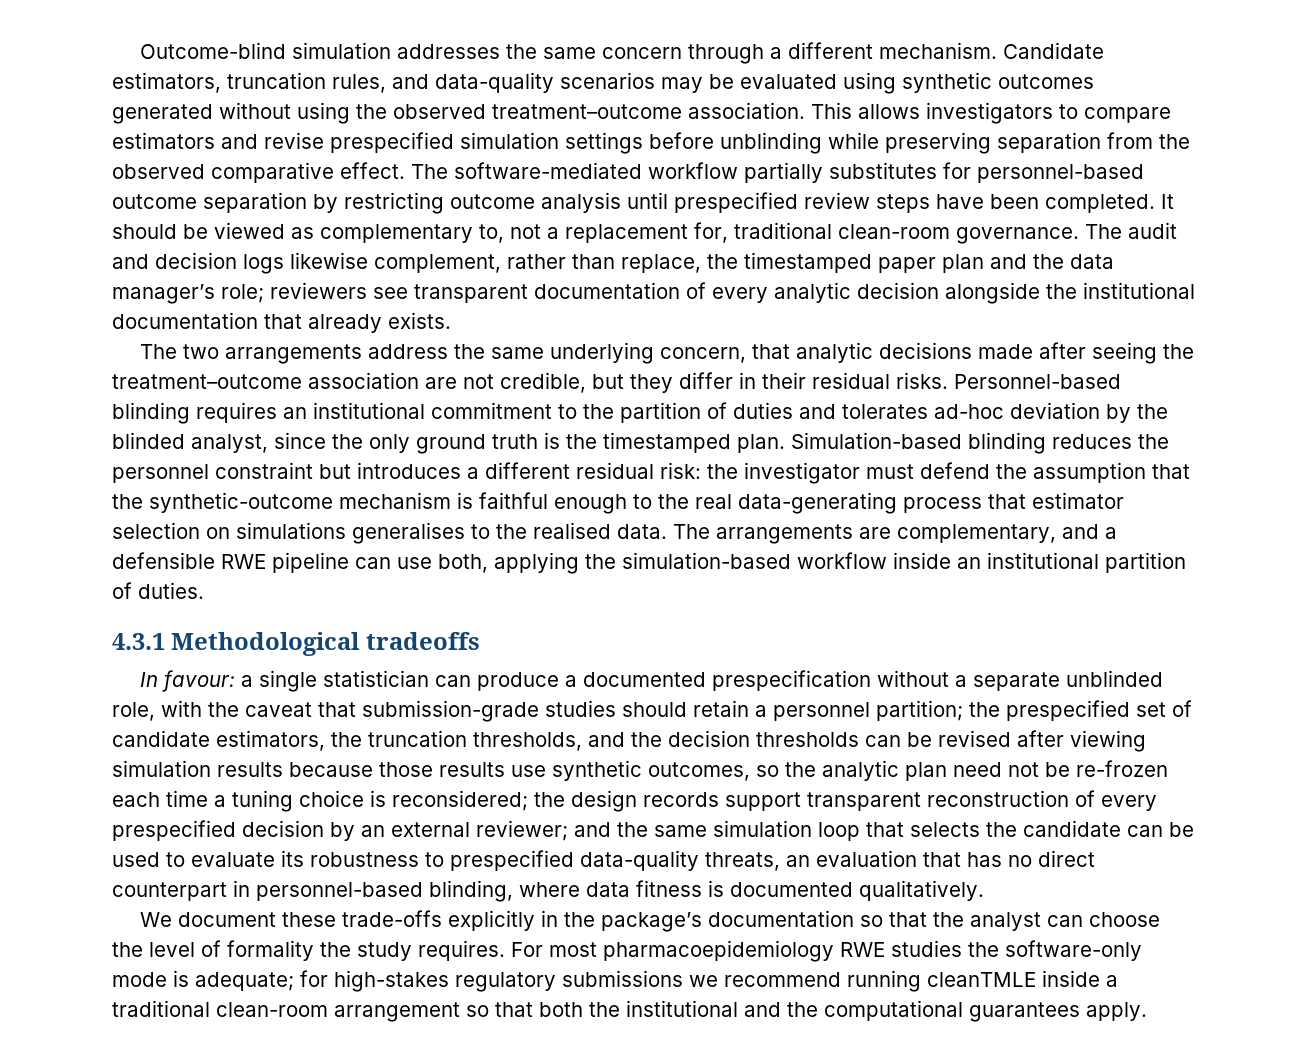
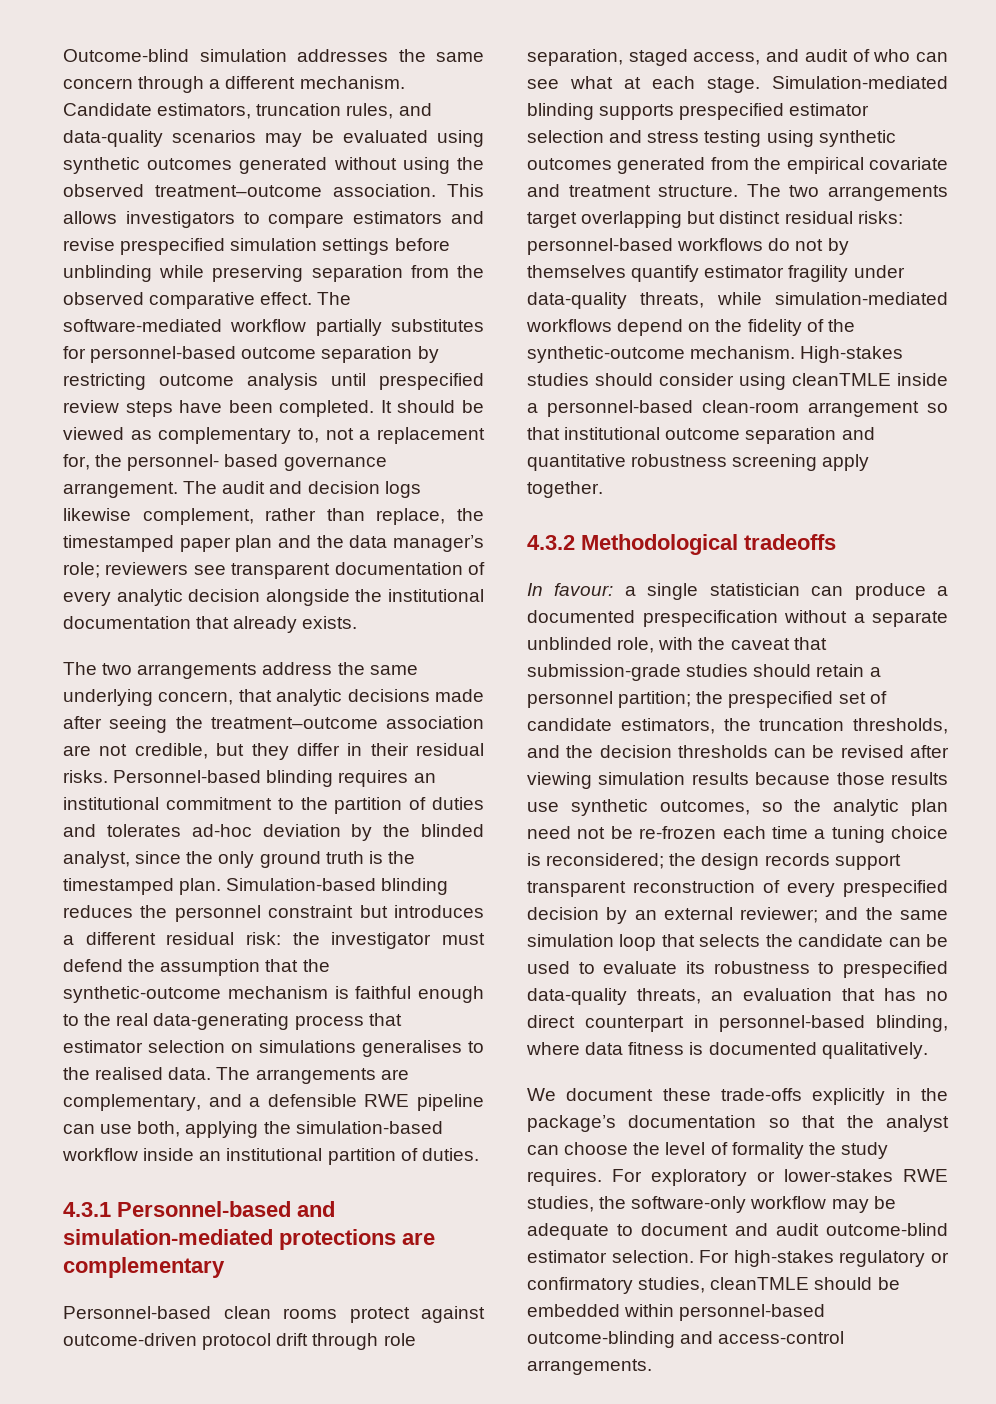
- It should be viewed as complementary to, not a replacement for, traditional clean-room governance.
+ It should be viewed as complementary to, not a replacement for, the personnel- based governance arrangement.
- 4.3.1 Methodological tradeoffs
+ 4.3.1 Personnel-based and simulation-mediated protections are complementary
+ Personnel-based clean rooms protect against outcome-driven protocol drift through role separation, staged access, and audit of who can see what at each stage. Simulation-mediated blinding supports prespecified estimator selection and stress testing using synthetic outcomes generated from the empirical covariate and treatment structure. The two arrangements target overlapping but distinct residual risks: personnel-based workflows do not by themselves quantify estimator fragility under data-quality threats, while simulation-mediated workflows depend on the fidelity of the synthetic-outcome mechanism. High-stakes studies should consider using cleanTMLE inside a personnel-based clean-room arrangement so that institutional outcome separation and quantitative robustness screening apply together.
+ 4.3.2 Methodological tradeoffs
- For most pharmacoepidemiology RWE studies the software-only mode is adequate; for high-stakes regulatory submissions we recommend running cleanTMLE inside a traditional clean-room arrangement so that both the institutional and the computational guarantees apply.
+ For exploratory or lower-stakes RWE studies, the software-only workflow may be adequate to document and audit outcome-blind estimator selection. For high-stakes regulatory or confirmatory studies, cleanTMLE should be embedded within personnel-based outcome-blinding and access-control arrangements.

